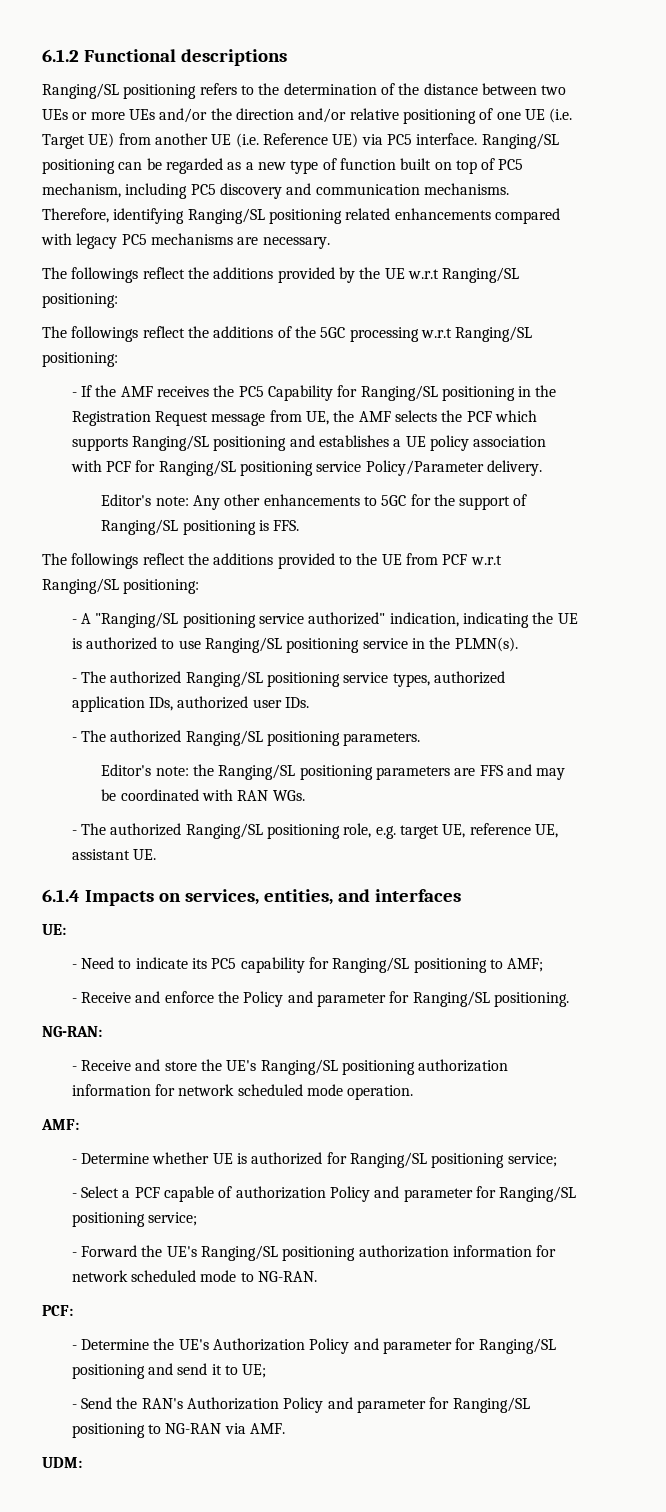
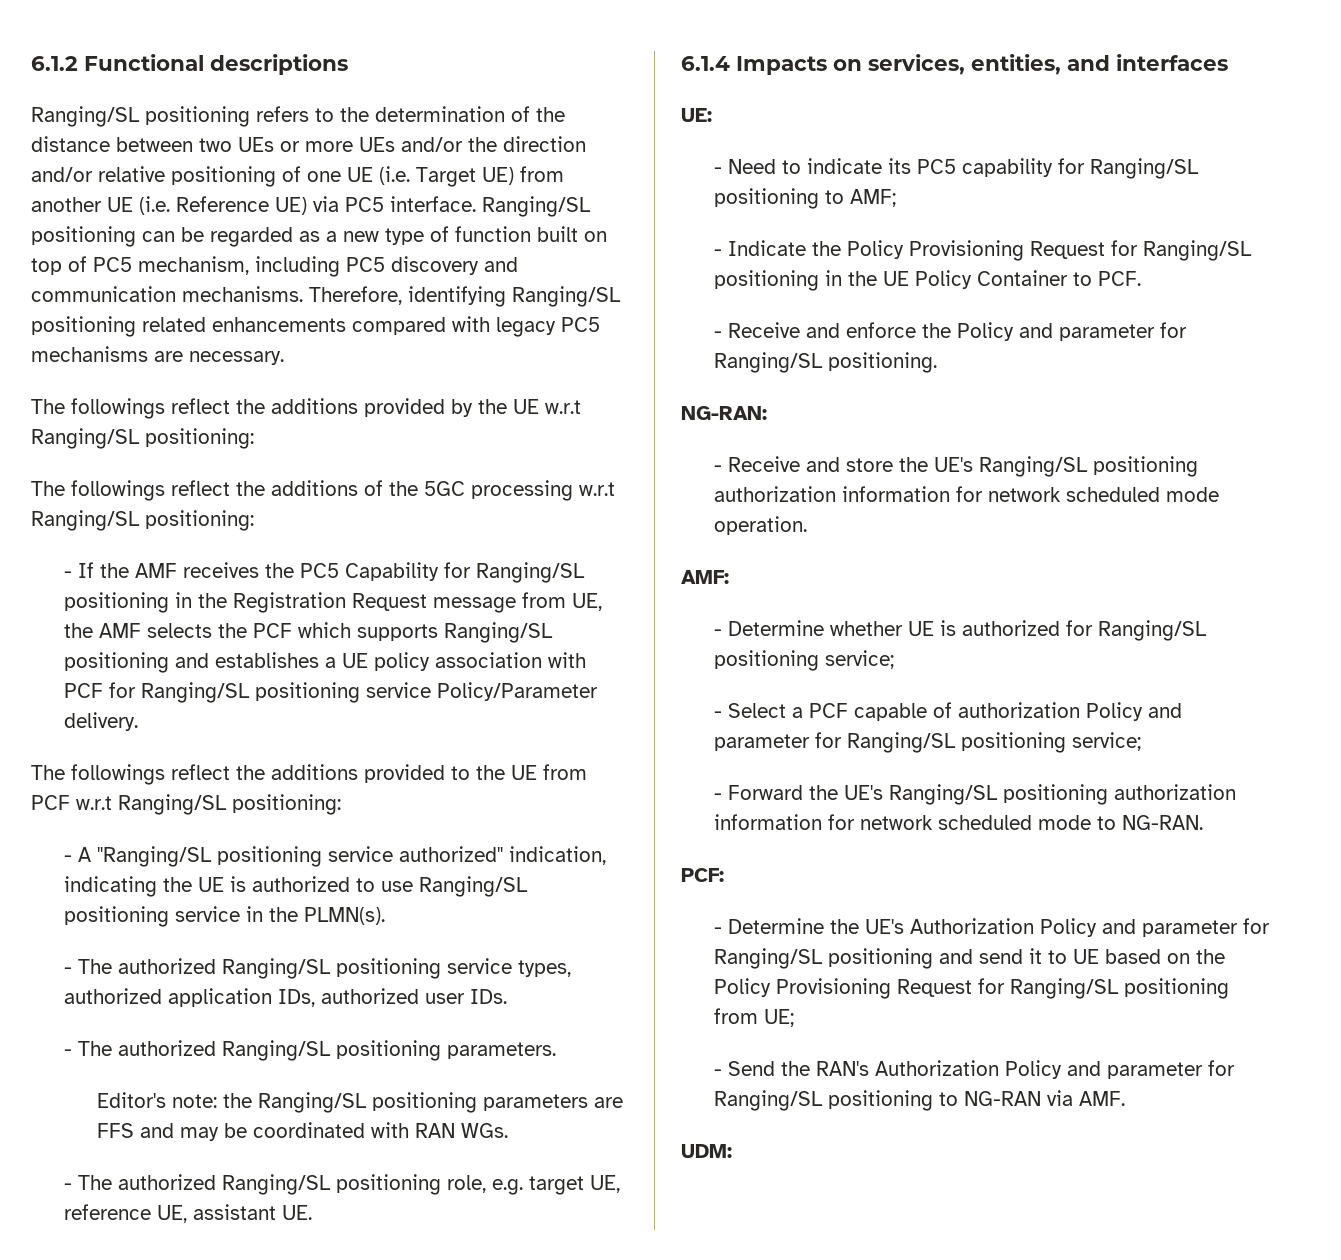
- Editor's note: Any other enhancements to 5GC for the support of Ranging/SL positioning is FFS.
+ - Indicate the Policy Provisioning Request for Ranging/SL positioning in the UE Policy Container to PCF.
- - Determine the UE's Authorization Policy and parameter for Ranging/SL positioning and send it to UE;
+ - Determine the UE's Authorization Policy and parameter for Ranging/SL positioning and send it to UE based on the Policy Provisioning Request for Ranging/SL positioning from UE;

